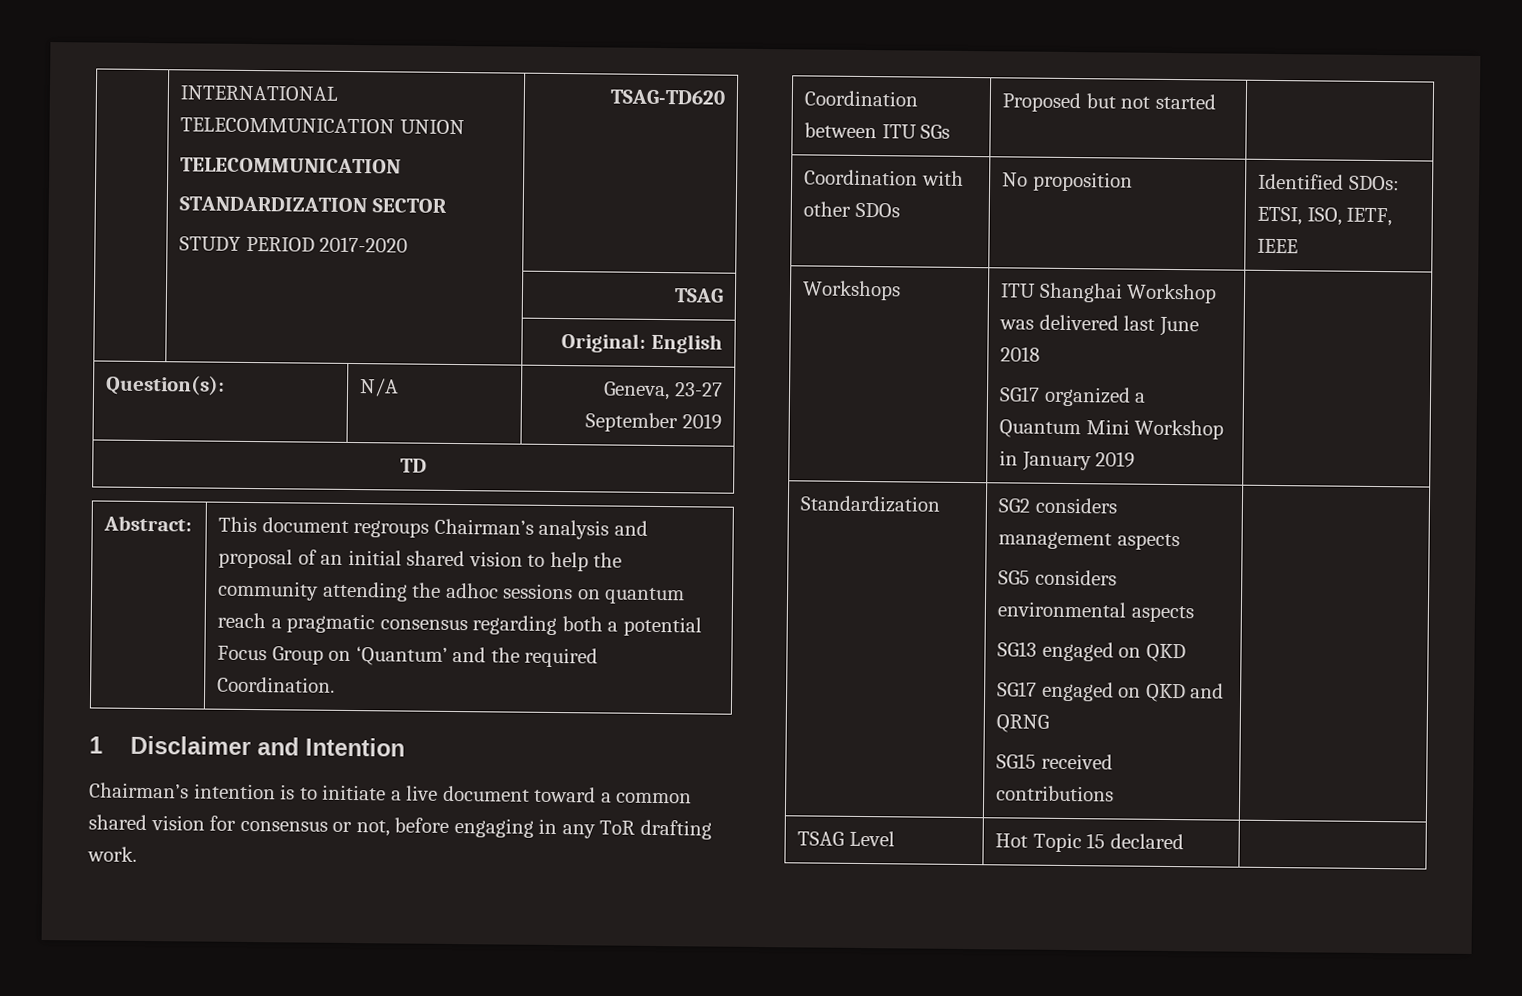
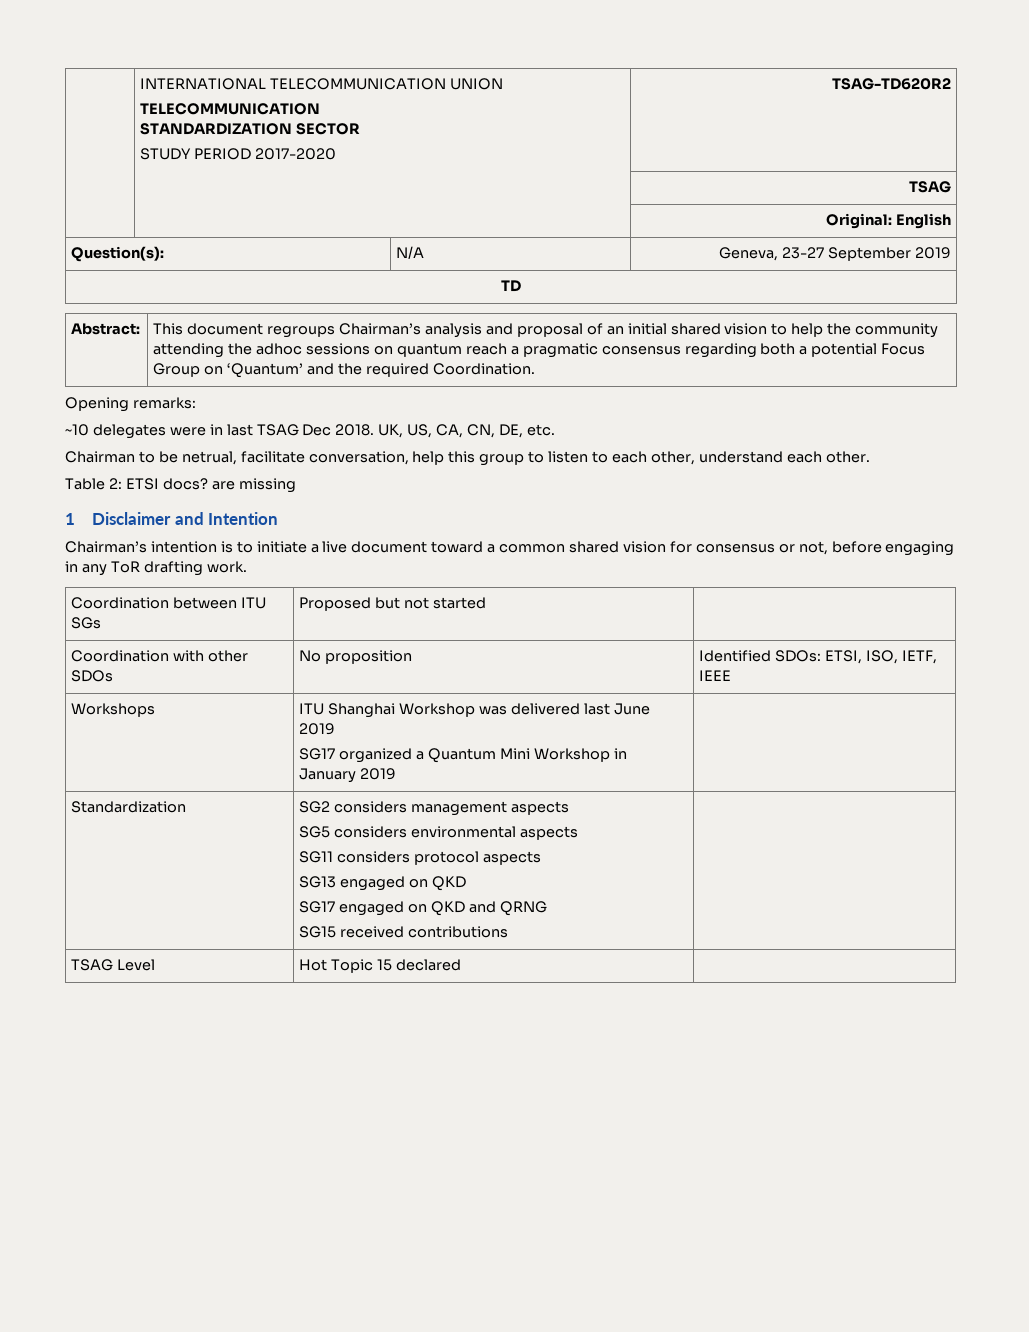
  | INTERNATIONAL TELECOMMUNICATION UNION
  TELECOMMUNICATION
  STANDARDIZATION SECTOR
- STUDY PERIOD 2017-2020 | TSAG-TD620
+ STUDY PERIOD 2017-2020 | TSAG-TD620R2
+ Opening remarks:
+ ~10 delegates were in last TSAG Dec 2018. UK, US, CA, CN, DE, etc.
+ Chairman to be netrual, facilitate conversation, help this group to listen to each other, understand each other.
+ Table 2: ETSI docs? are missing
- Workshops | ITU Shanghai Workshop was delivered last June 2018
+ Workshops | ITU Shanghai Workshop was delivered last June 2019
  Standardization | SG2 considers management aspects
  SG5 considers environmental aspects
+ SG11 considers protocol aspects

